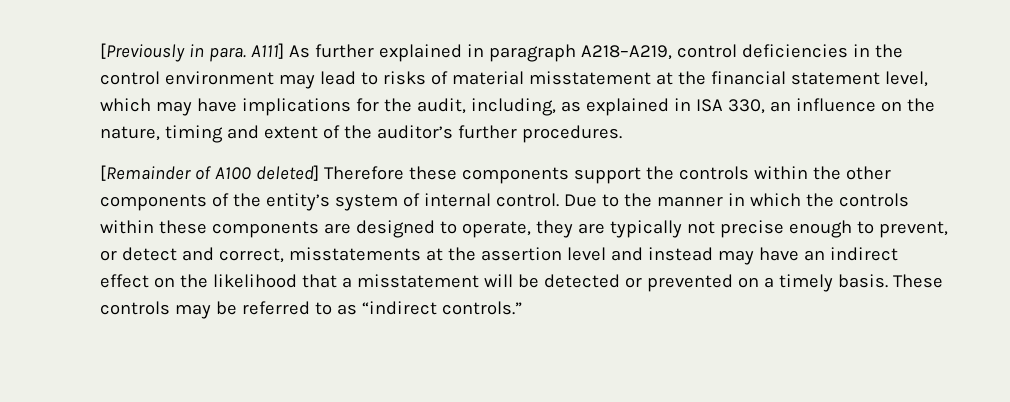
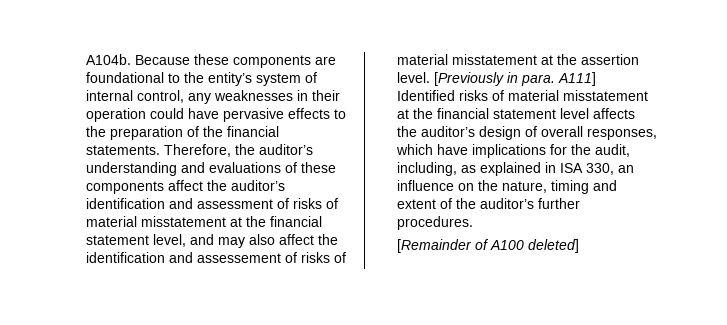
- [Previously in para. A111] As further explained in paragraph A218–A219, control deficiencies in the control environment may lead to risks of material misstatement at the financial statement level, which may have implications for the audit, including, as explained in ISA 330, an influence on the nature, timing and extent of the auditor’s further procedures.
+ A104b. Because these components are foundational to the entity’s system of internal control, any weaknesses in their operation could have pervasive effects to the preparation of the financial statements. Therefore, the auditor’s understanding and evaluations of these components affect the auditor’s identification and assessment of risks of material misstatement at the financial statement level, and may also affect the identification and assessement of risks of material misstatement at the assertion level. [Previously in para. A111] Identified risks of material misstatement at the financial statement level affects the auditor’s design of overall responses, which have implications for the audit, including, as explained in ISA 330, an influence on the nature, timing and extent of the auditor’s further procedures.
- [Remainder of A100 deleted] Therefore these components support the controls within the other components of the entity’s system of internal control. Due to the manner in which the controls within these components are designed to operate, they are typically not precise enough to prevent, or detect and correct, misstatements at the assertion level and instead may have an indirect effect on the likelihood that a misstatement will be detected or prevented on a timely basis. These controls may be referred to as “indirect controls.”
+ [Remainder of A100 deleted]

